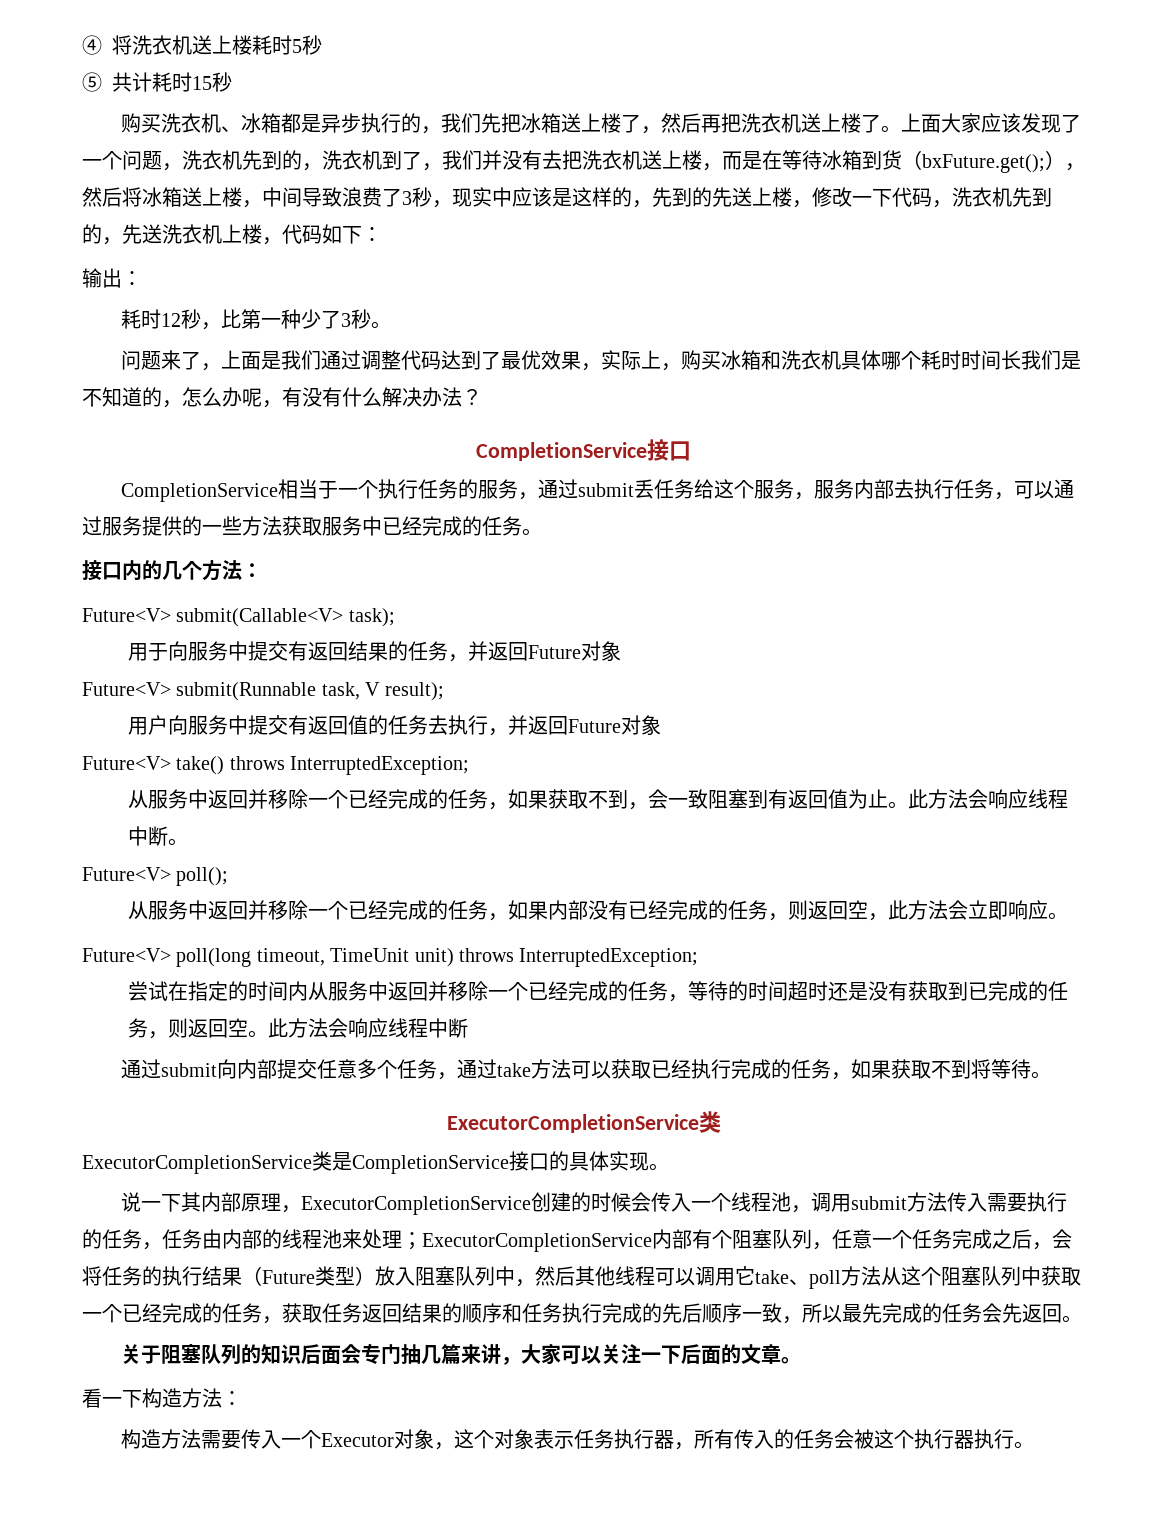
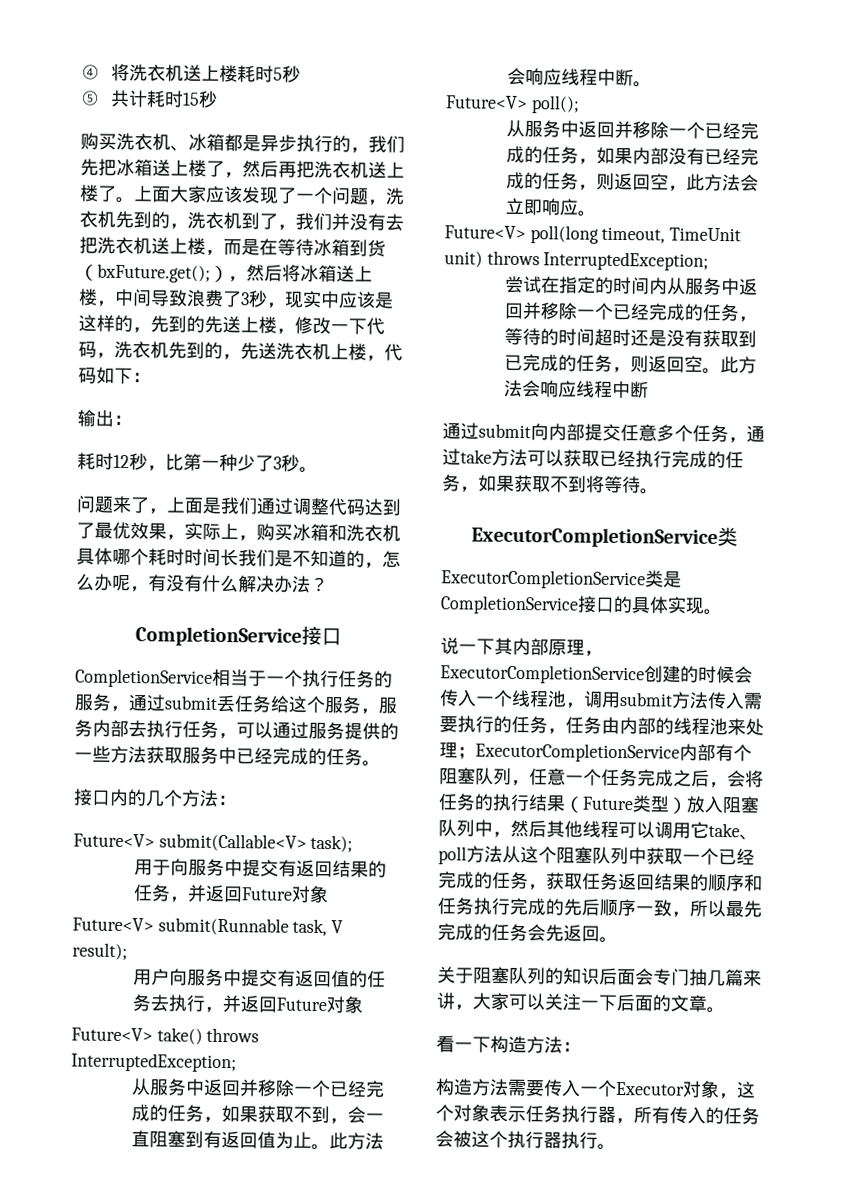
- 从服务中返回并移除一个已经完成的任务，如果获取不到，会一致阻塞到有返回值为止。
+ 从服务中返回并移除一个已经完成的任务，如果获取不到，会一直阻塞到有返回值为止。

